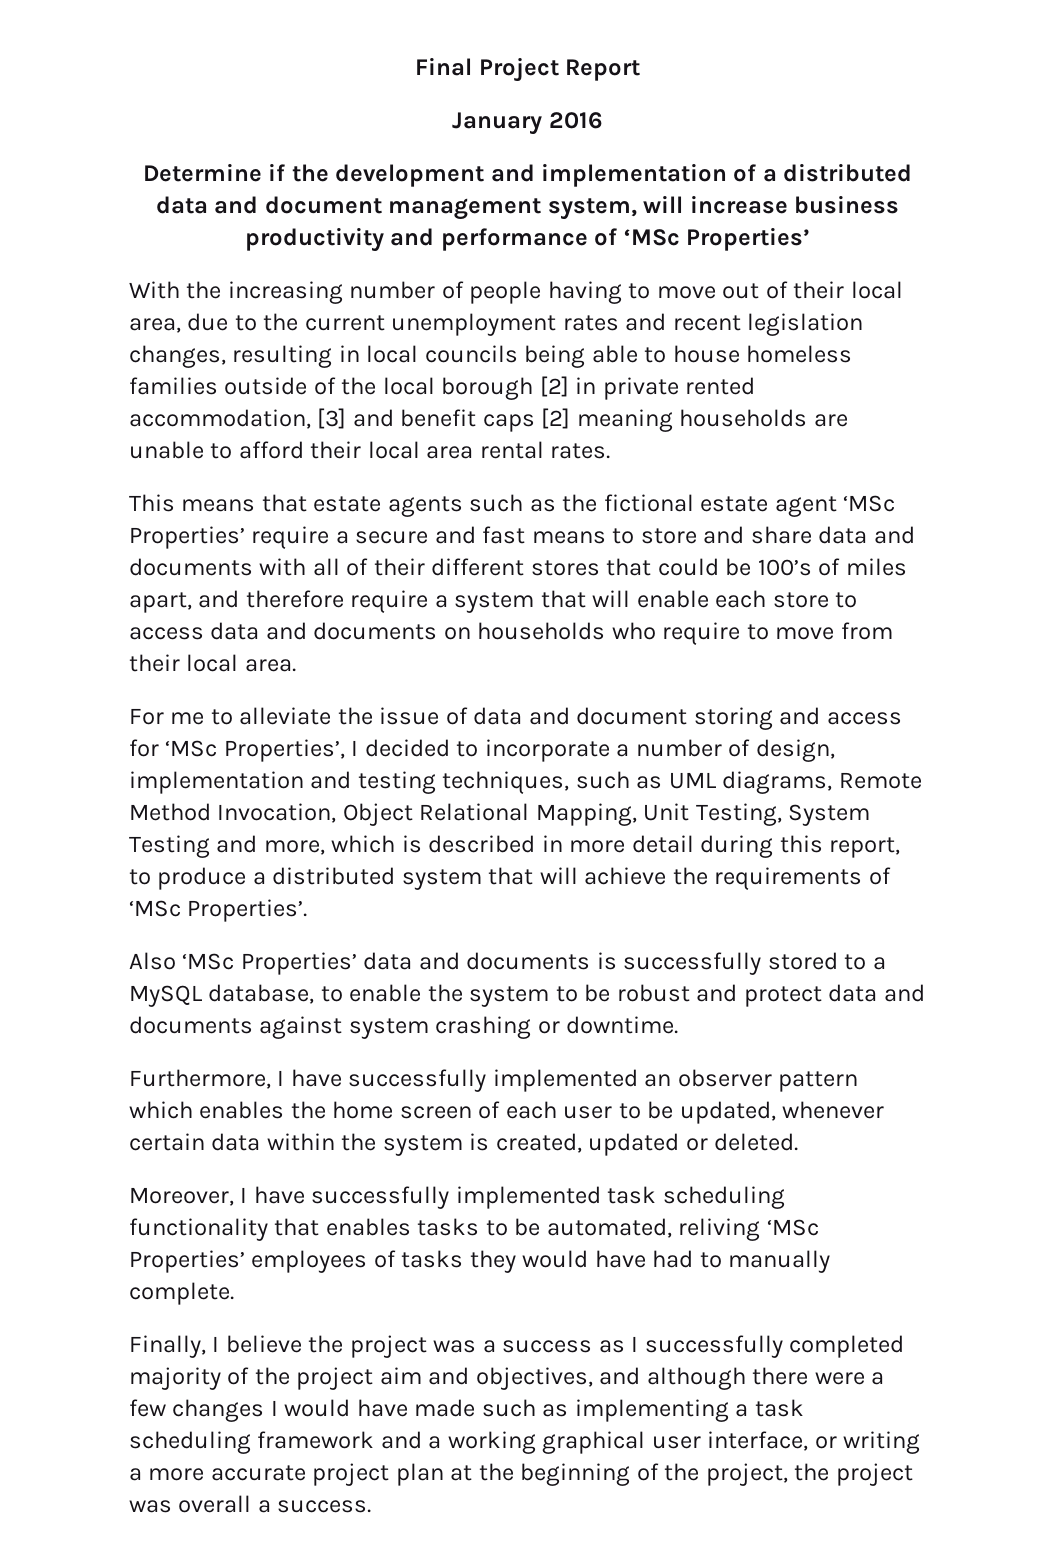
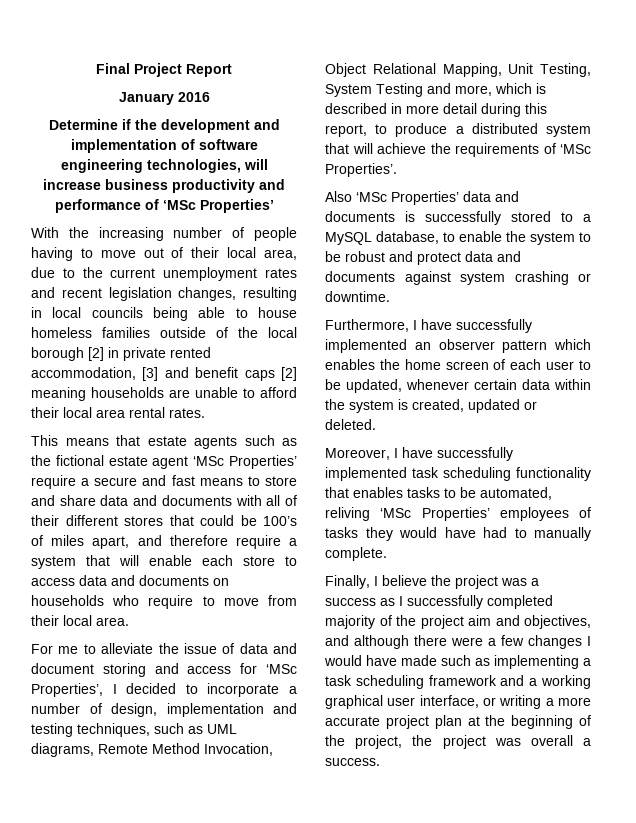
- Determine if the development and implementation of a distributed data and document management system, will increase business productivity and performance of ‘MSc Properties’
+ Determine if the development and implementation of software engineering technologies, will increase business productivity and performance of ‘MSc Properties’

